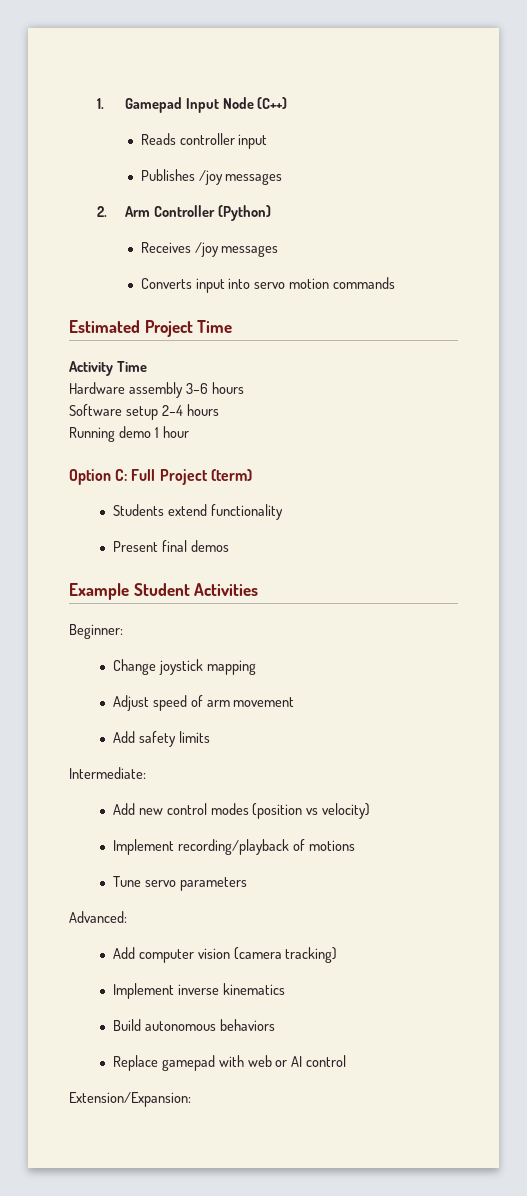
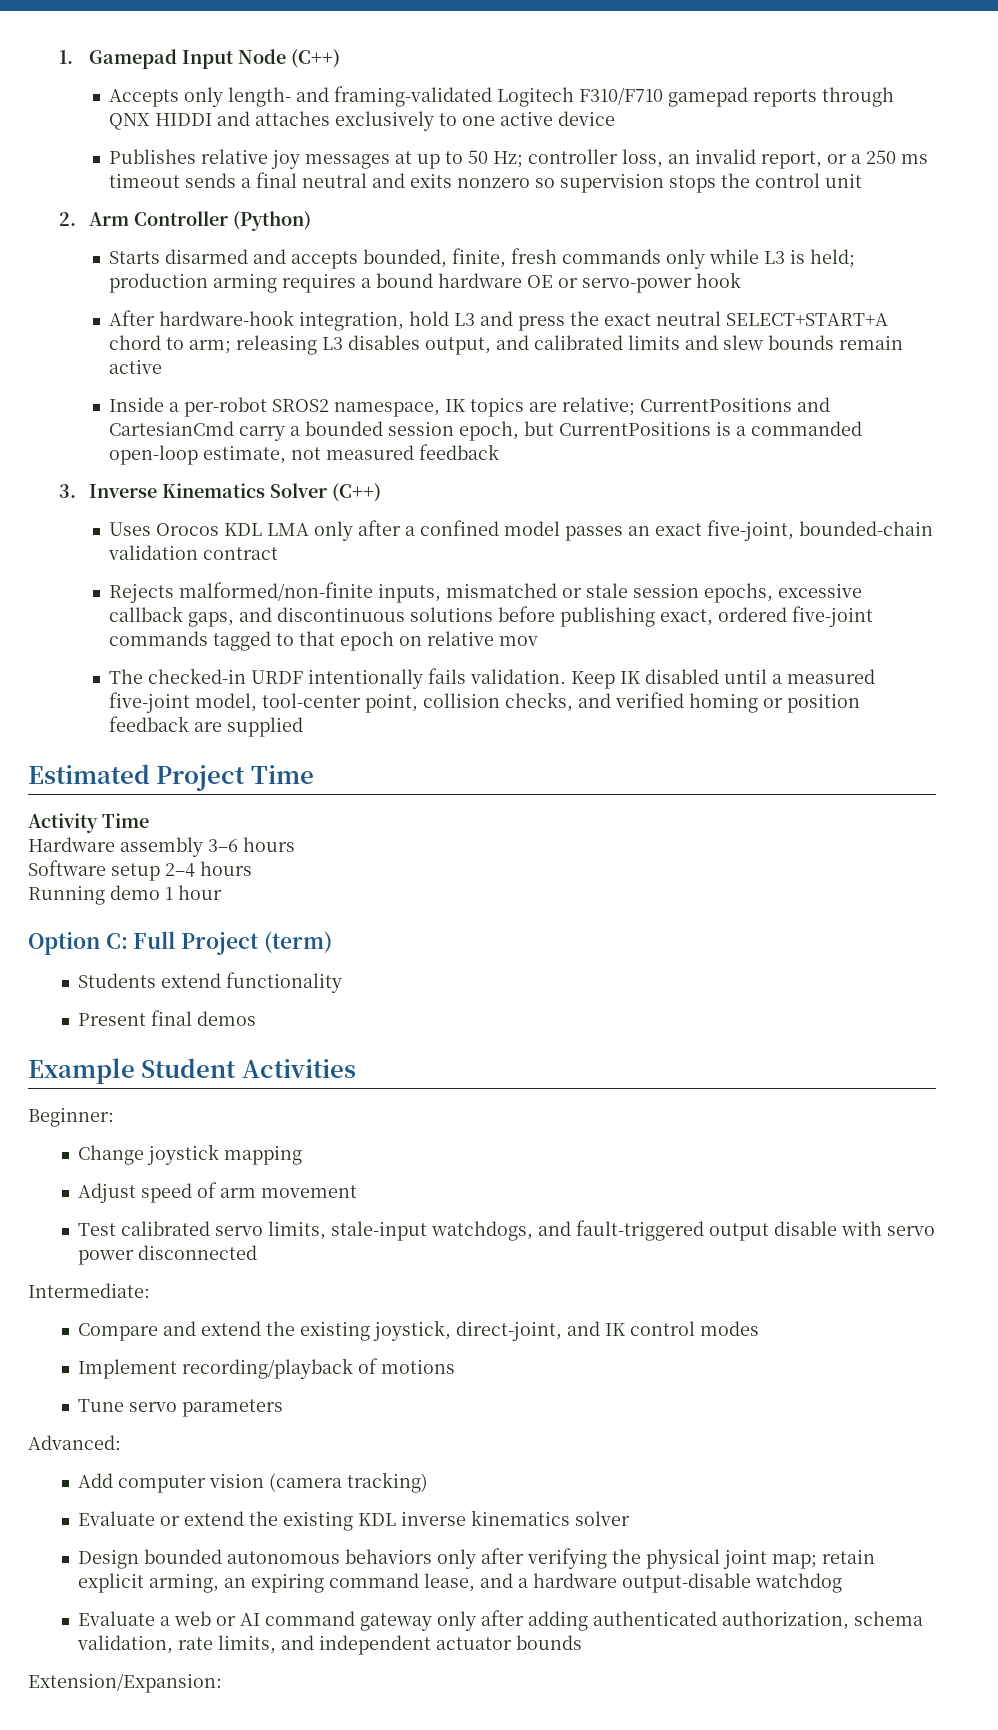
- Reads controller input
+ Accepts only length- and framing-validated Logitech F310/F710 gamepad reports through QNX HIDDI and attaches exclusively to one active device
- Publishes /joy messages
+ Publishes relative joy messages at up to 50 Hz; controller loss, an invalid report, or a 250 ms timeout sends a final neutral and exits nonzero so supervision stops the control unit
  2. Arm Controller (Python)
- Receives /joy messages
- Converts input into servo motion commands
+ Starts disarmed and accepts bounded, finite, fresh commands only while L3 is held; production arming requires a bound hardware OE or servo-power hook
+ After hardware-hook integration, hold L3 and press the exact neutral SELECT+START+A chord to arm; releasing L3 disables output, and calibrated limits and slew bounds remain active
+ Inside a per-robot SROS2 namespace, IK topics are relative; CurrentPositions and CartesianCmd carry a bounded session epoch, but CurrentPositions is a commanded open-loop estimate, not measured feedback
+ 3. Inverse Kinematics Solver (C++)
+ Uses Orocos KDL LMA only after a confined model passes an exact five-joint, bounded-chain validation contract
+ Rejects malformed/non-finite inputs, mismatched or stale session epochs, excessive callback gaps, and discontinuous solutions before publishing exact, ordered five-joint commands tagged to that epoch on relative mov
+ The checked-in URDF intentionally fails validation. Keep IK disabled until a measured five-joint model, tool-center point, collision checks, and verified homing or position feedback are supplied
- Add safety limits
+ Test calibrated servo limits, stale-input watchdogs, and fault-triggered output disable with servo power disconnected
  Intermediate:
- Add new control modes (position vs velocity)
+ Compare and extend the existing joystick, direct-joint, and IK control modes
- Implement inverse kinematics
- Build autonomous behaviors
- Replace gamepad with web or AI control
+ Evaluate or extend the existing KDL inverse kinematics solver
+ Design bounded autonomous behaviors only after verifying the physical joint map; retain explicit arming, an expiring command lease, and a hardware output-disable watchdog
+ Evaluate a web or AI command gateway only after adding authenticated authorization, schema validation, rate limits, and independent actuator bounds

